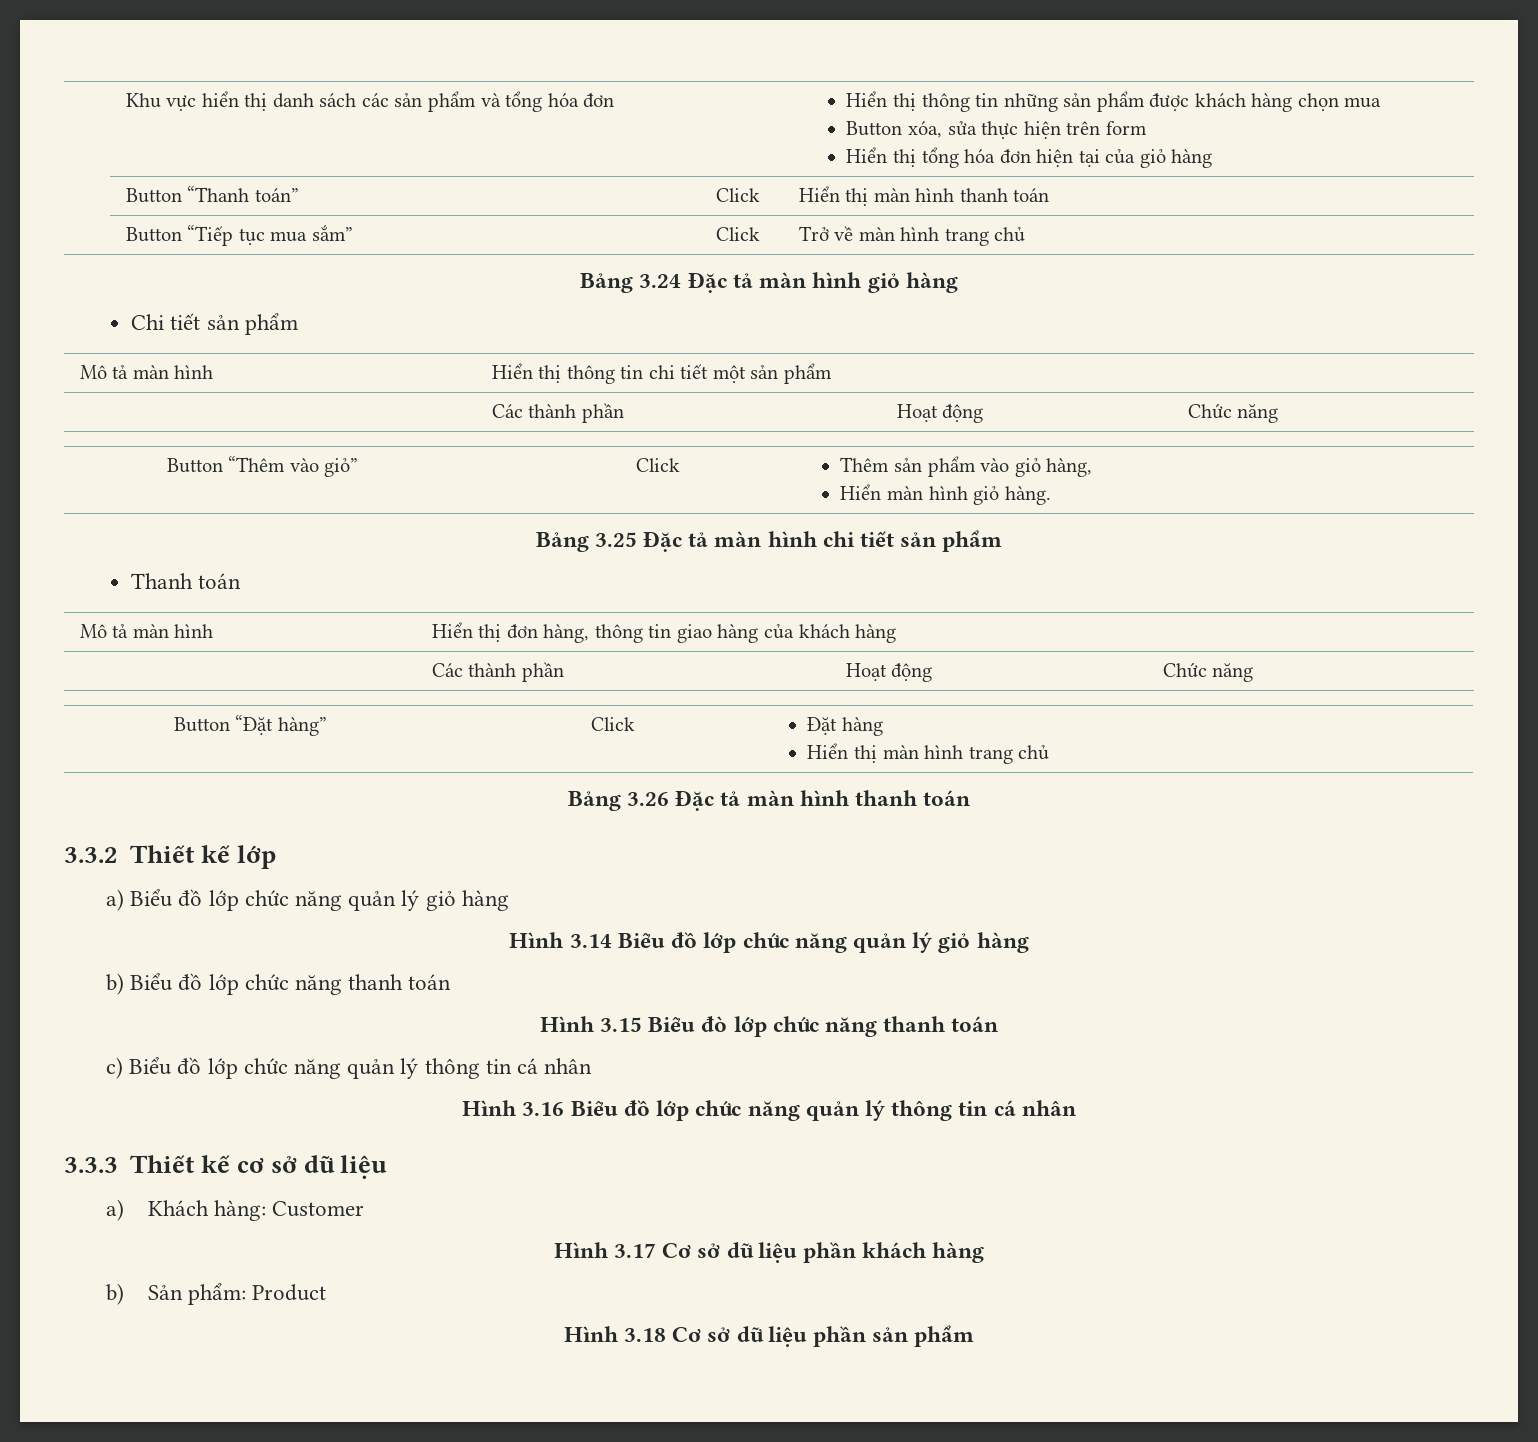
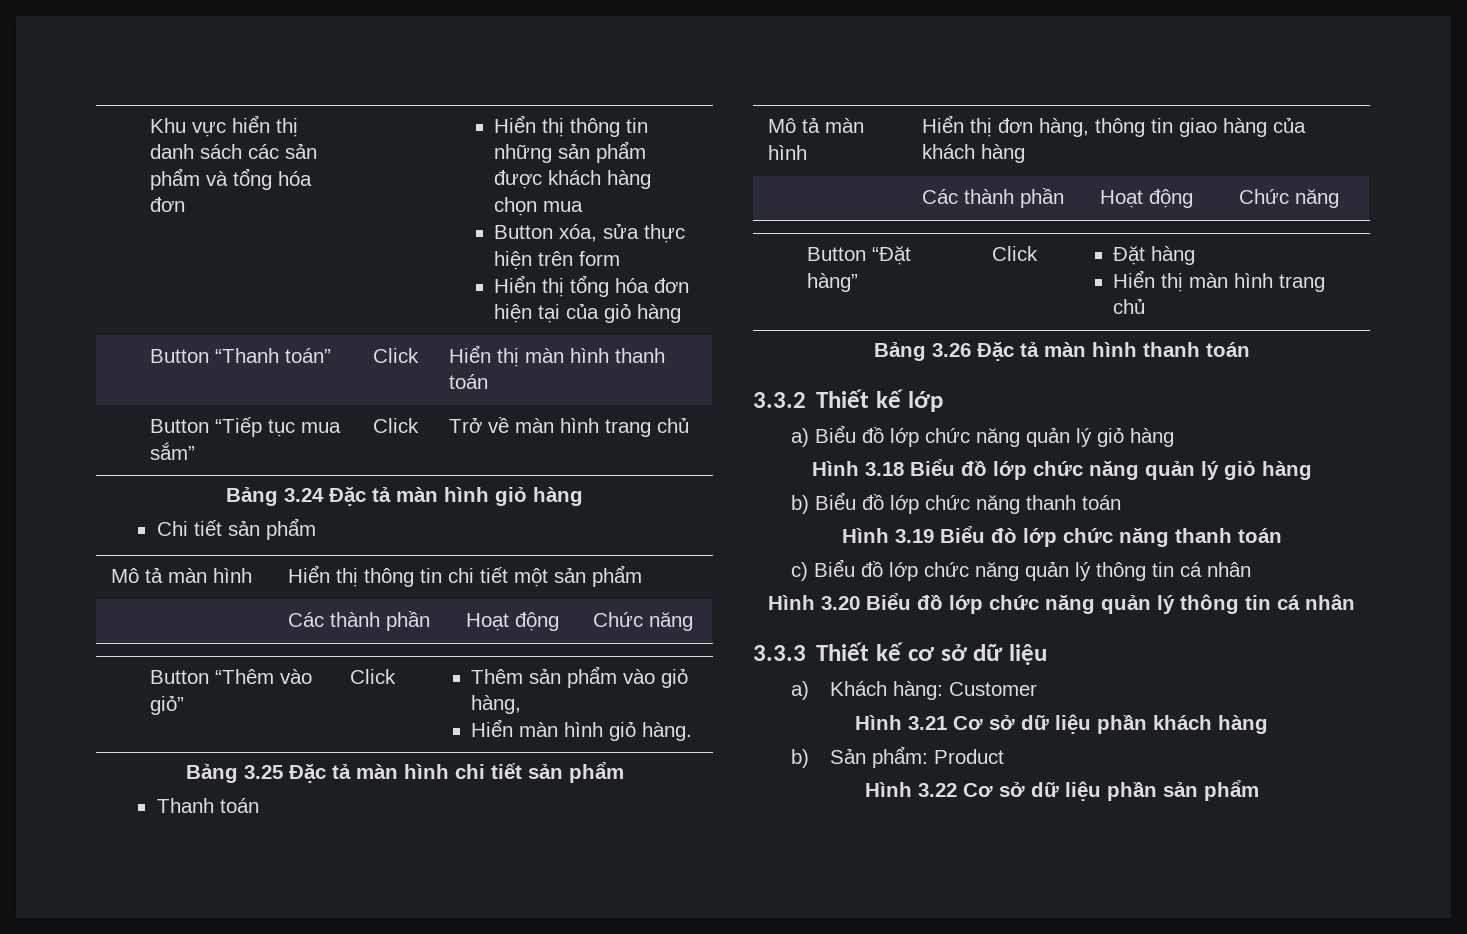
- Hình 3.14 Biểu đồ lớp chức năng quản lý giỏ hàng
+ Hình 3.18 Biểu đồ lớp chức năng quản lý giỏ hàng
- Hình 3.15 Biểu đò lớp chức năng thanh toán
+ Hình 3.19 Biểu đò lớp chức năng thanh toán
- Hình 3.16 Biểu đồ lớp chức năng quản lý thông tin cá nhân
+ Hình 3.20 Biểu đồ lớp chức năng quản lý thông tin cá nhân
- Hình 3.17 Cơ sở dữ liệu phần khách hàng
+ Hình 3.21 Cơ sở dữ liệu phần khách hàng
- Hình 3.18 Cơ sở dữ liệu phần sản phẩm
+ Hình 3.22 Cơ sở dữ liệu phần sản phẩm

